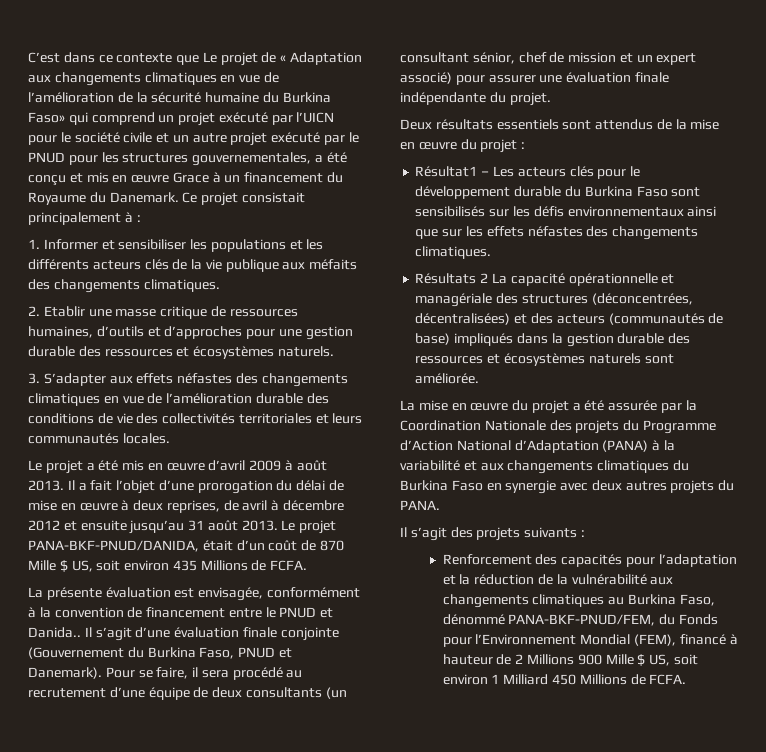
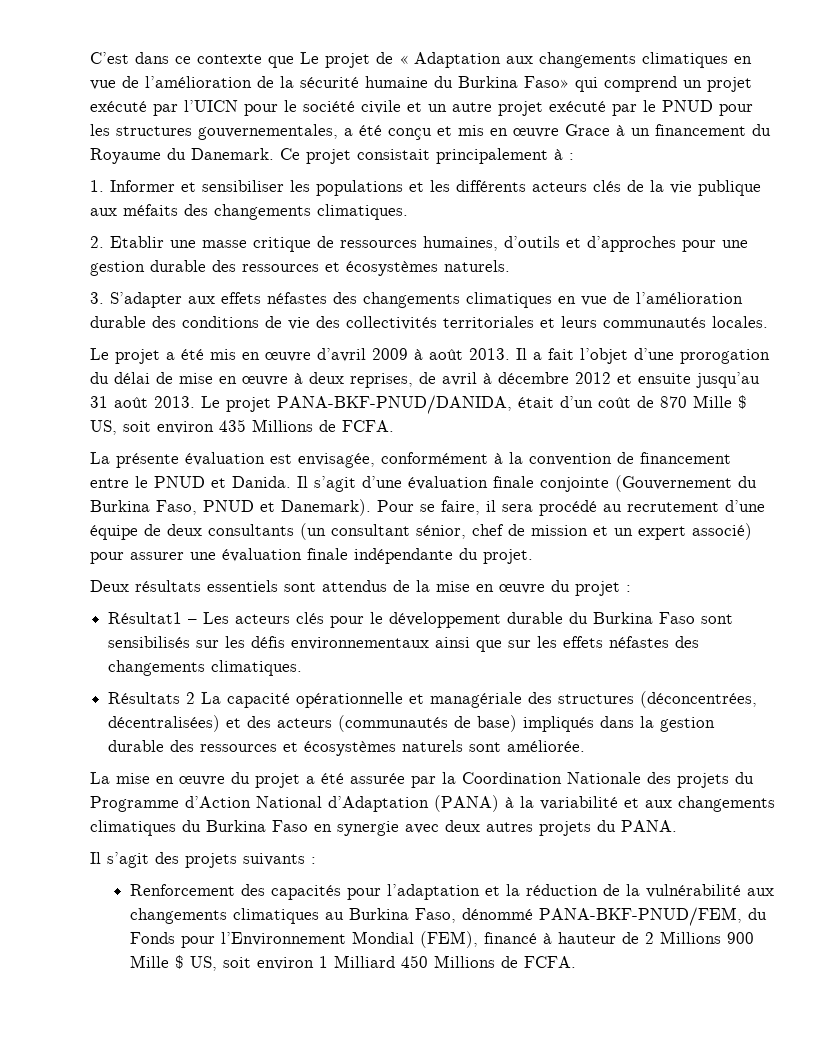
- La présente évaluation est envisagée, conformément à la convention de financement entre le PNUD et Danida..
+ La présente évaluation est envisagée, conformément à la convention de financement entre le PNUD et Danida.

